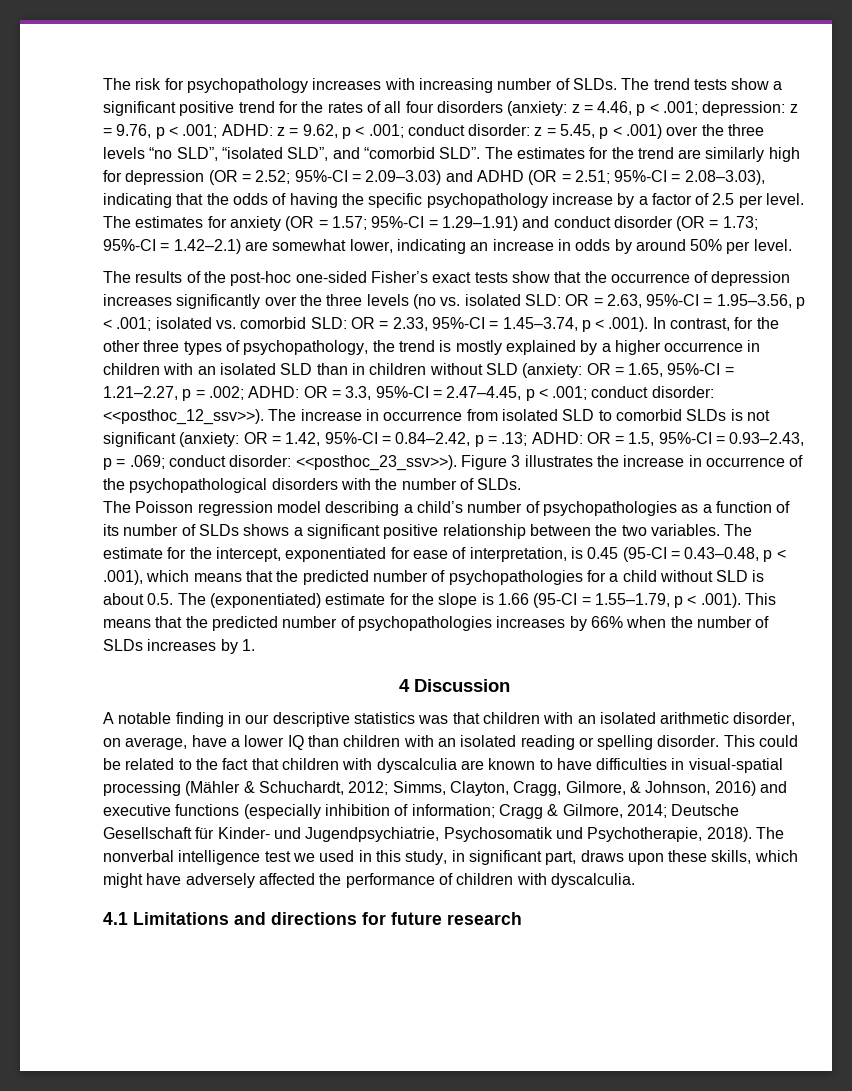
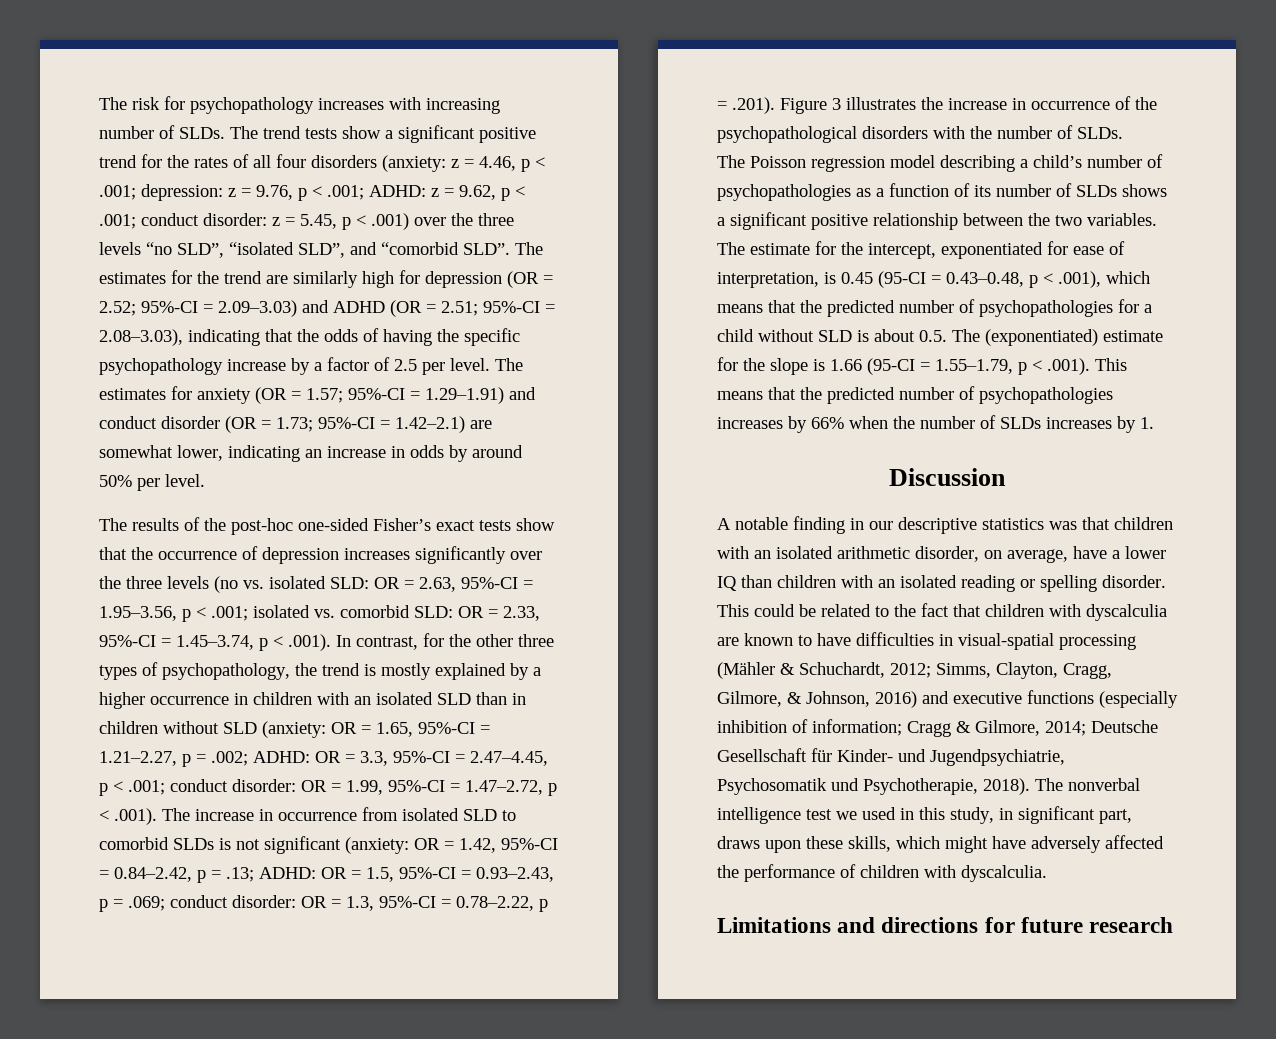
- <<posthoc_12_ssv>>). The increase in occurrence from isolated SLD to comorbid SLDs is not significant (anxiety:
+ OR = 1.99, 95%-CI = 1.47–2.72, p < .001). The increase in occurrence from isolated SLD to comorbid SLDs is not significant (anxiety:
- <<posthoc_23_ssv>>). Figure 3 illustrates the increase in occurrence of the psychopathological disorders with the number of SLDs.
+ OR = 1.3, 95%-CI = 0.78–2.22, p = .201). Figure 3 illustrates the increase in occurrence of the psychopathological disorders with the number of SLDs.
- 4 Discussion
+ Discussion
- 4.1 Limitations and directions for future research
+ Limitations and directions for future research

